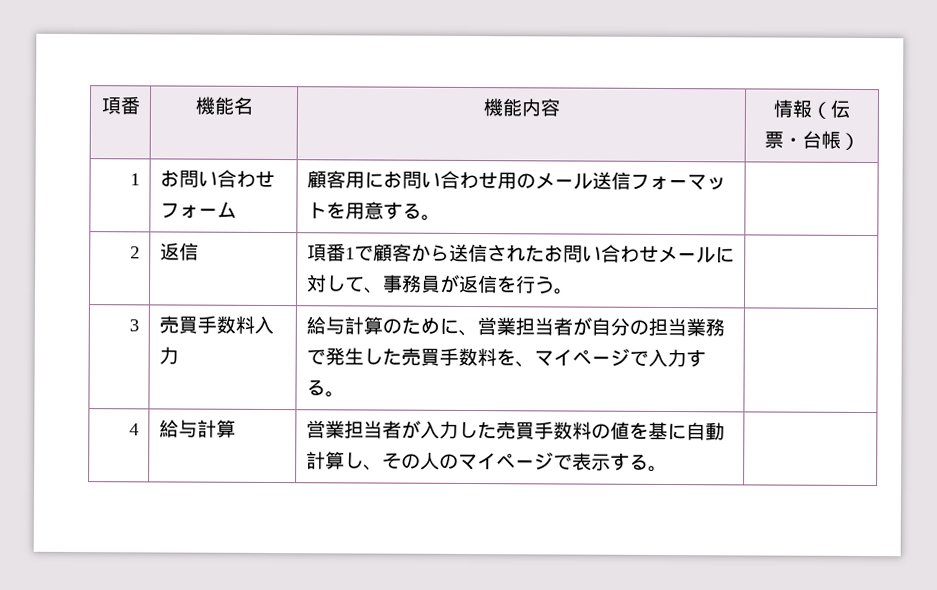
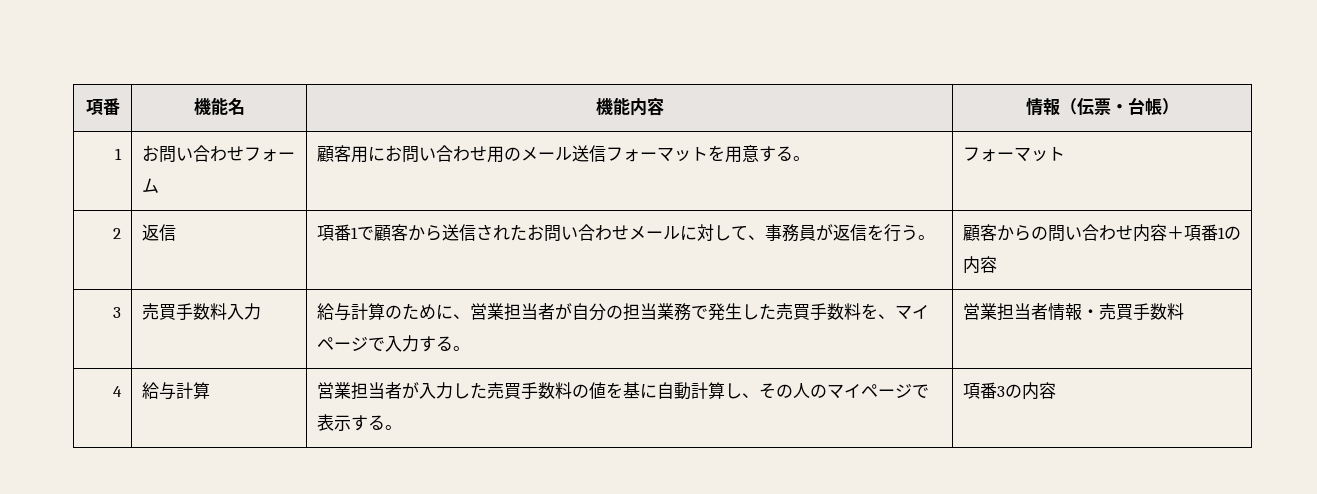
- 1 | お問い合わせフォーム | 顧客用にお問い合わせ用のメール送信フォーマットを用意する。 |
+ 1 | お問い合わせフォーム | 顧客用にお問い合わせ用のメール送信フォーマットを用意する。 | フォーマット
- 2 | 返信 | 項番1で顧客から送信されたお問い合わせメールに対して、事務員が返信を行う。 |
+ 2 | 返信 | 項番1で顧客から送信されたお問い合わせメールに対して、事務員が返信を行う。 | 顧客からの問い合わせ内容＋項番1の内容
- 3 | 売買手数料入力 | 給与計算のために、営業担当者が自分の担当業務で発生した売買手数料を、マイページで入力する。 |
+ 3 | 売買手数料入力 | 給与計算のために、営業担当者が自分の担当業務で発生した売買手数料を、マイページで入力する。 | 営業担当者情報・売買手数料
- 4 | 給与計算 | 営業担当者が入力した売買手数料の値を基に自動計算し、その人のマイページで表示する。 |
+ 4 | 給与計算 | 営業担当者が入力した売買手数料の値を基に自動計算し、その人のマイページで表示する。 | 項番3の内容

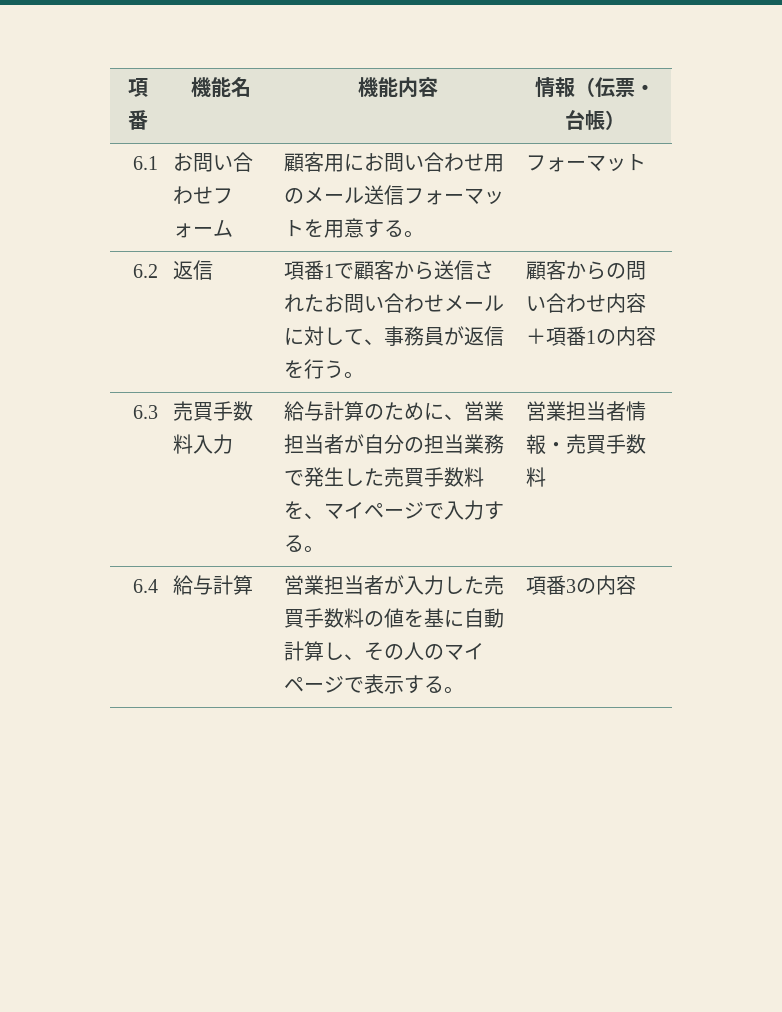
- 1 | お問い合わせフォーム | 顧客用にお問い合わせ用のメール送信フォーマットを用意する。 | フォーマット
+ 6.1 | お問い合わせフォーム | 顧客用にお問い合わせ用のメール送信フォーマットを用意する。 | フォーマット
- 2 | 返信 | 項番1で顧客から送信されたお問い合わせメールに対して、事務員が返信を行う。 | 顧客からの問い合わせ内容＋項番1の内容
+ 6.2 | 返信 | 項番1で顧客から送信されたお問い合わせメールに対して、事務員が返信を行う。 | 顧客からの問い合わせ内容＋項番1の内容
- 3 | 売買手数料入力 | 給与計算のために、営業担当者が自分の担当業務で発生した売買手数料を、マイページで入力する。 | 営業担当者情報・売買手数料
+ 6.3 | 売買手数料入力 | 給与計算のために、営業担当者が自分の担当業務で発生した売買手数料を、マイページで入力する。 | 営業担当者情報・売買手数料
- 4 | 給与計算 | 営業担当者が入力した売買手数料の値を基に自動計算し、その人のマイページで表示する。 | 項番3の内容
+ 6.4 | 給与計算 | 営業担当者が入力した売買手数料の値を基に自動計算し、その人のマイページで表示する。 | 項番3の内容

